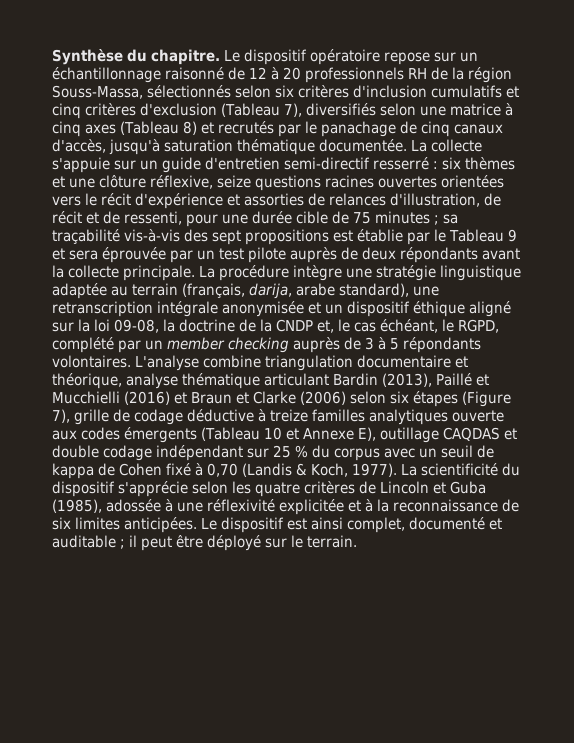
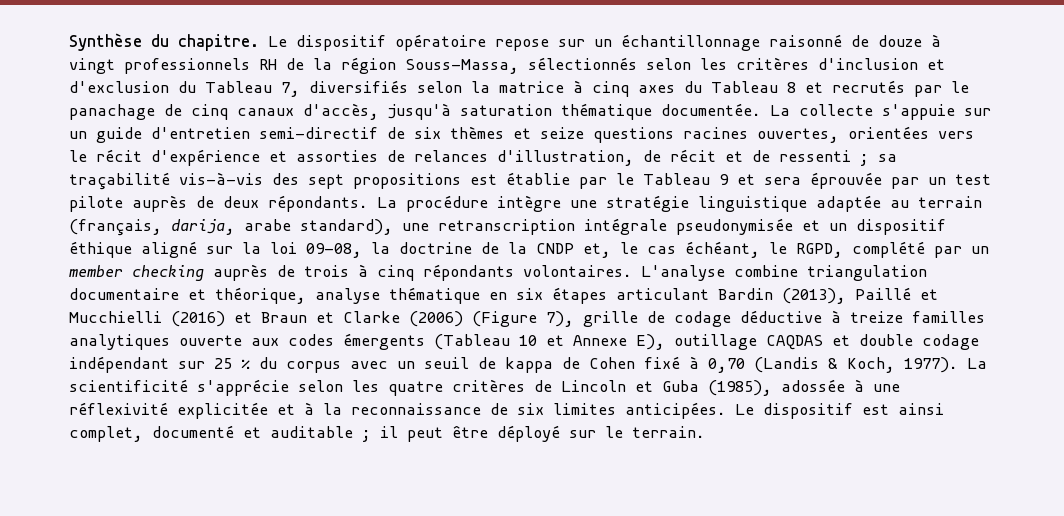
- Le dispositif opératoire repose sur un échantillonnage raisonné de 12 à 20 professionnels RH de la région Souss-Massa, sélectionnés selon six critères d'inclusion cumulatifs et cinq critères d'exclusion (Tableau 7), diversifiés selon une matrice à cinq axes (Tableau 8) et recrutés par le panachage de cinq canaux d'accès, jusqu'à saturation thématique documentée.
+ Le dispositif opératoire repose sur un échantillonnage raisonné de douze à vingt professionnels RH de la région Souss-Massa, sélectionnés selon les critères d'inclusion et d'exclusion du Tableau 7, diversifiés selon la matrice à cinq axes du Tableau 8 et recrutés par le panachage de cinq canaux d'accès, jusqu'à saturation thématique documentée.
- La collecte s'appuie sur un guide d'entretien semi-directif resserré : six thèmes et une clôture réflexive, seize questions racines ouvertes orientées vers le récit d'expérience et assorties de relances d'illustration, de récit et de ressenti, pour une durée cible de 75 minutes ; sa traçabilité vis-à-vis des sept propositions est établie par le Tableau 9 et sera éprouvée par un test pilote auprès de deux répondants avant la collecte principale.
+ La collecte s'appuie sur un guide d'entretien semi-directif de six thèmes et seize questions racines ouvertes, orientées vers le récit d'expérience et assorties de relances d'illustration, de récit et de ressenti ; sa traçabilité vis-à-vis des sept propositions est établie par le Tableau 9 et sera éprouvée par un test pilote auprès de deux répondants.
- La procédure intègre une stratégie linguistique adaptée au terrain (français, darija, arabe standard), une retranscription intégrale anonymisée et un dispositif éthique aligné sur la loi 09-08, la doctrine de la CNDP et, le cas échéant, le RGPD, complété par un member checking auprès de 3 à 5 répondants volontaires.
+ La procédure intègre une stratégie linguistique adaptée au terrain (français, darija, arabe standard), une retranscription intégrale pseudonymisée et un dispositif éthique aligné sur la loi 09-08, la doctrine de la CNDP et, le cas échéant, le RGPD, complété par un member checking auprès de trois à cinq répondants volontaires.
- L'analyse combine triangulation documentaire et théorique, analyse thématique articulant Bardin (2013), Paillé et Mucchielli (2016) et Braun et Clarke (2006) selon six étapes (Figure 7), grille de codage déductive à treize familles analytiques ouverte aux codes émergents (Tableau 10 et Annexe E), outillage CAQDAS et double codage indépendant sur 25 % du corpus avec un seuil de kappa de Cohen fixé à 0,70 (Landis & Koch, 1977).
+ L'analyse combine triangulation documentaire et théorique, analyse thématique en six étapes articulant Bardin (2013), Paillé et Mucchielli (2016) et Braun et Clarke (2006) (Figure 7), grille de codage déductive à treize familles analytiques ouverte aux codes émergents (Tableau 10 et Annexe E), outillage CAQDAS et double codage indépendant sur 25 % du corpus avec un seuil de kappa de Cohen fixé à 0,70 (Landis & Koch, 1977).
- La scientificité du dispositif s'apprécie selon les quatre critères de Lincoln et Guba (1985), adossée à une réflexivité explicitée et à la reconnaissance de six limites anticipées.
+ La scientificité s'apprécie selon les quatre critères de Lincoln et Guba (1985), adossée à une réflexivité explicitée et à la reconnaissance de six limites anticipées.

